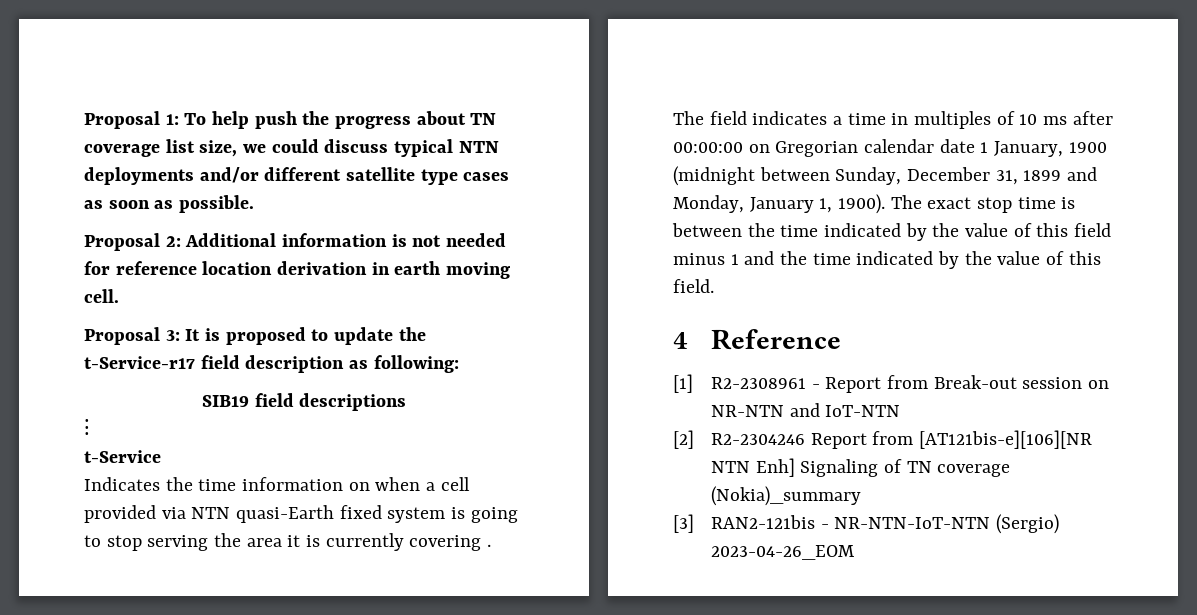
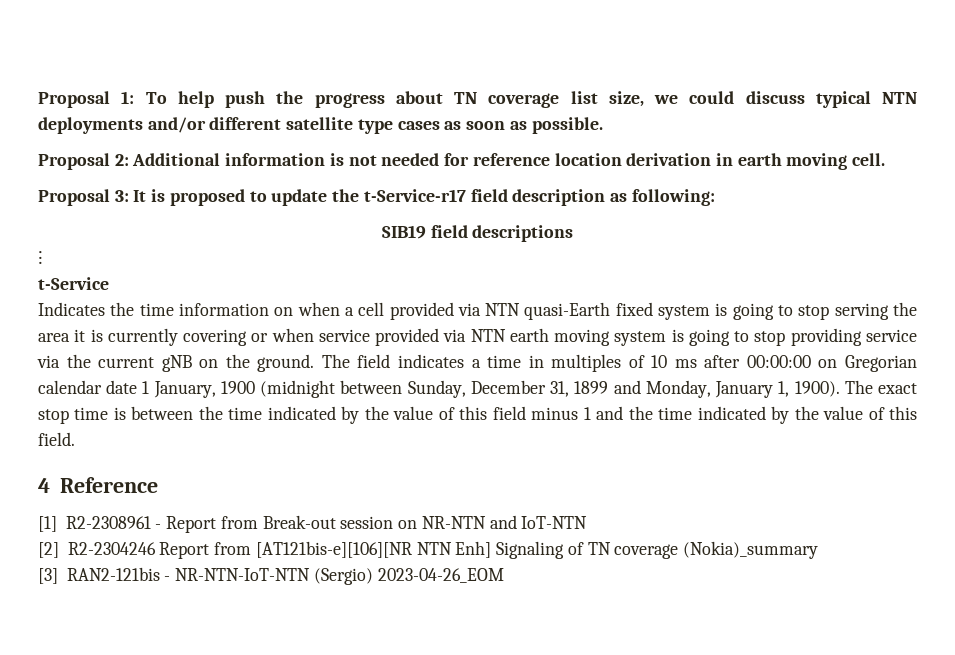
- Indicates the time information on when a cell provided via NTN quasi-Earth fixed system is going to stop serving the area it is currently covering .
+ Indicates the time information on when a cell provided via NTN quasi-Earth fixed system is going to stop serving the area it is currently covering or when service provided via NTN earth moving system is going to stop providing service via the current gNB on the ground.

